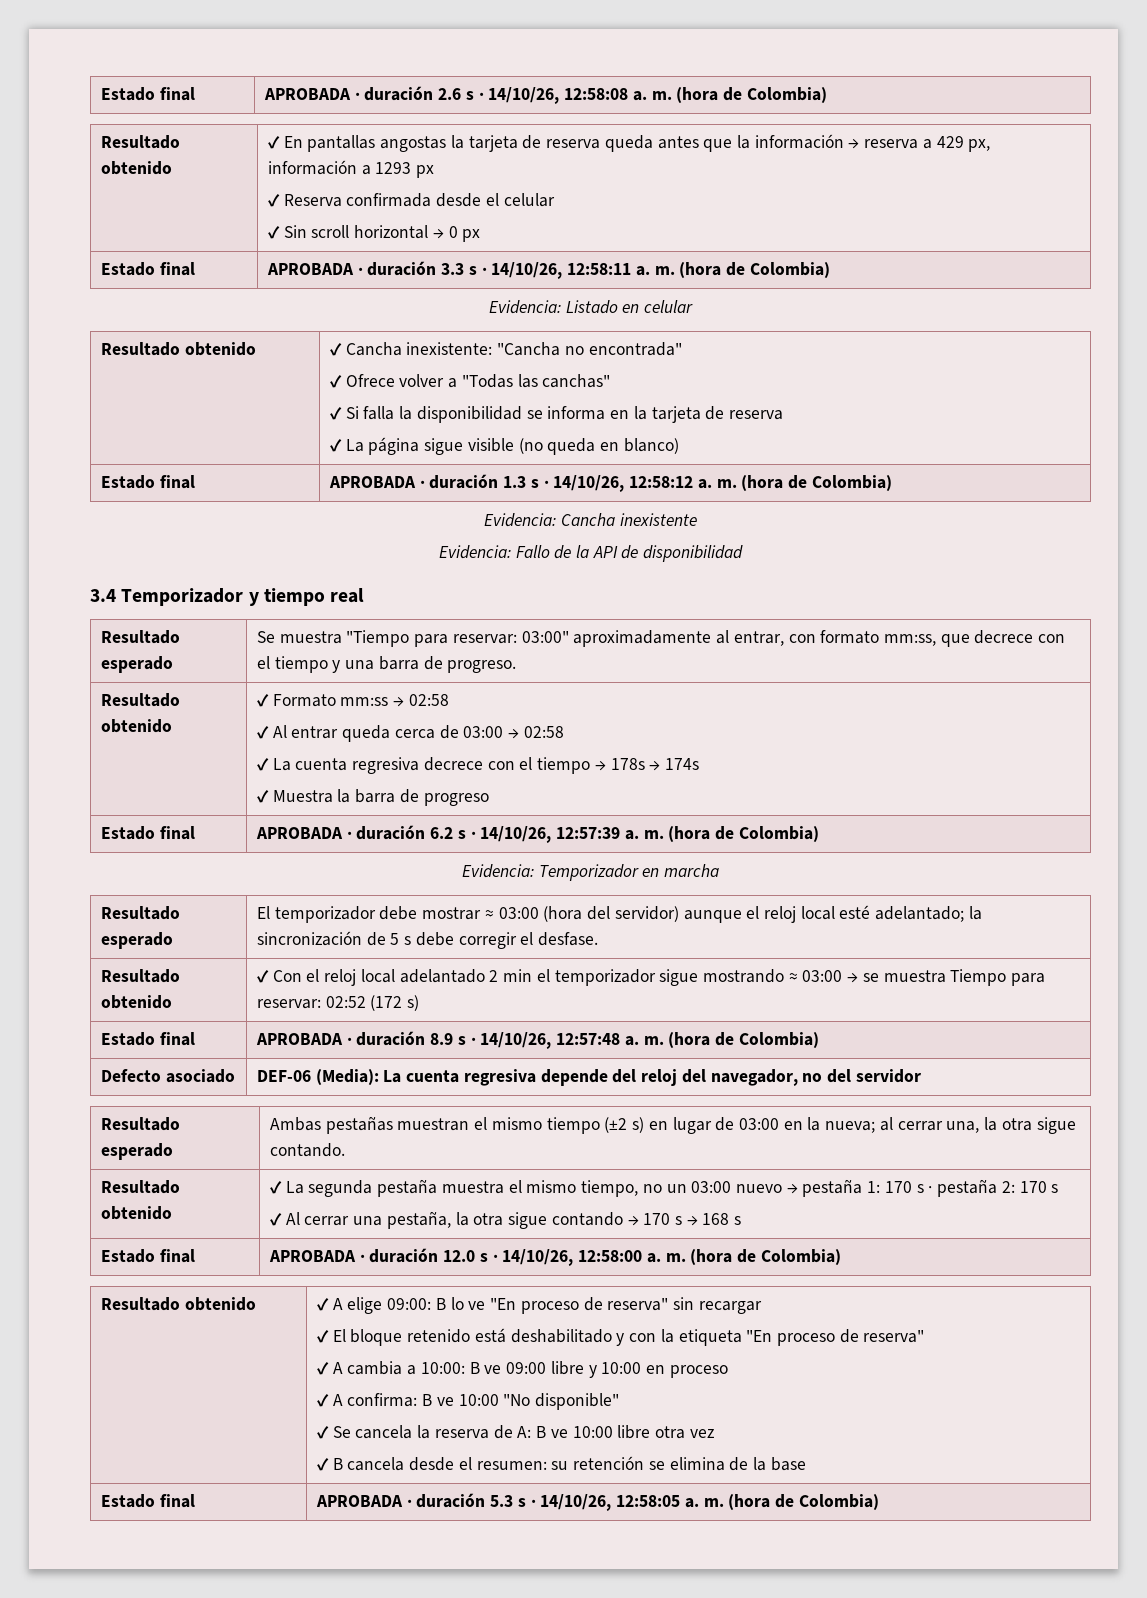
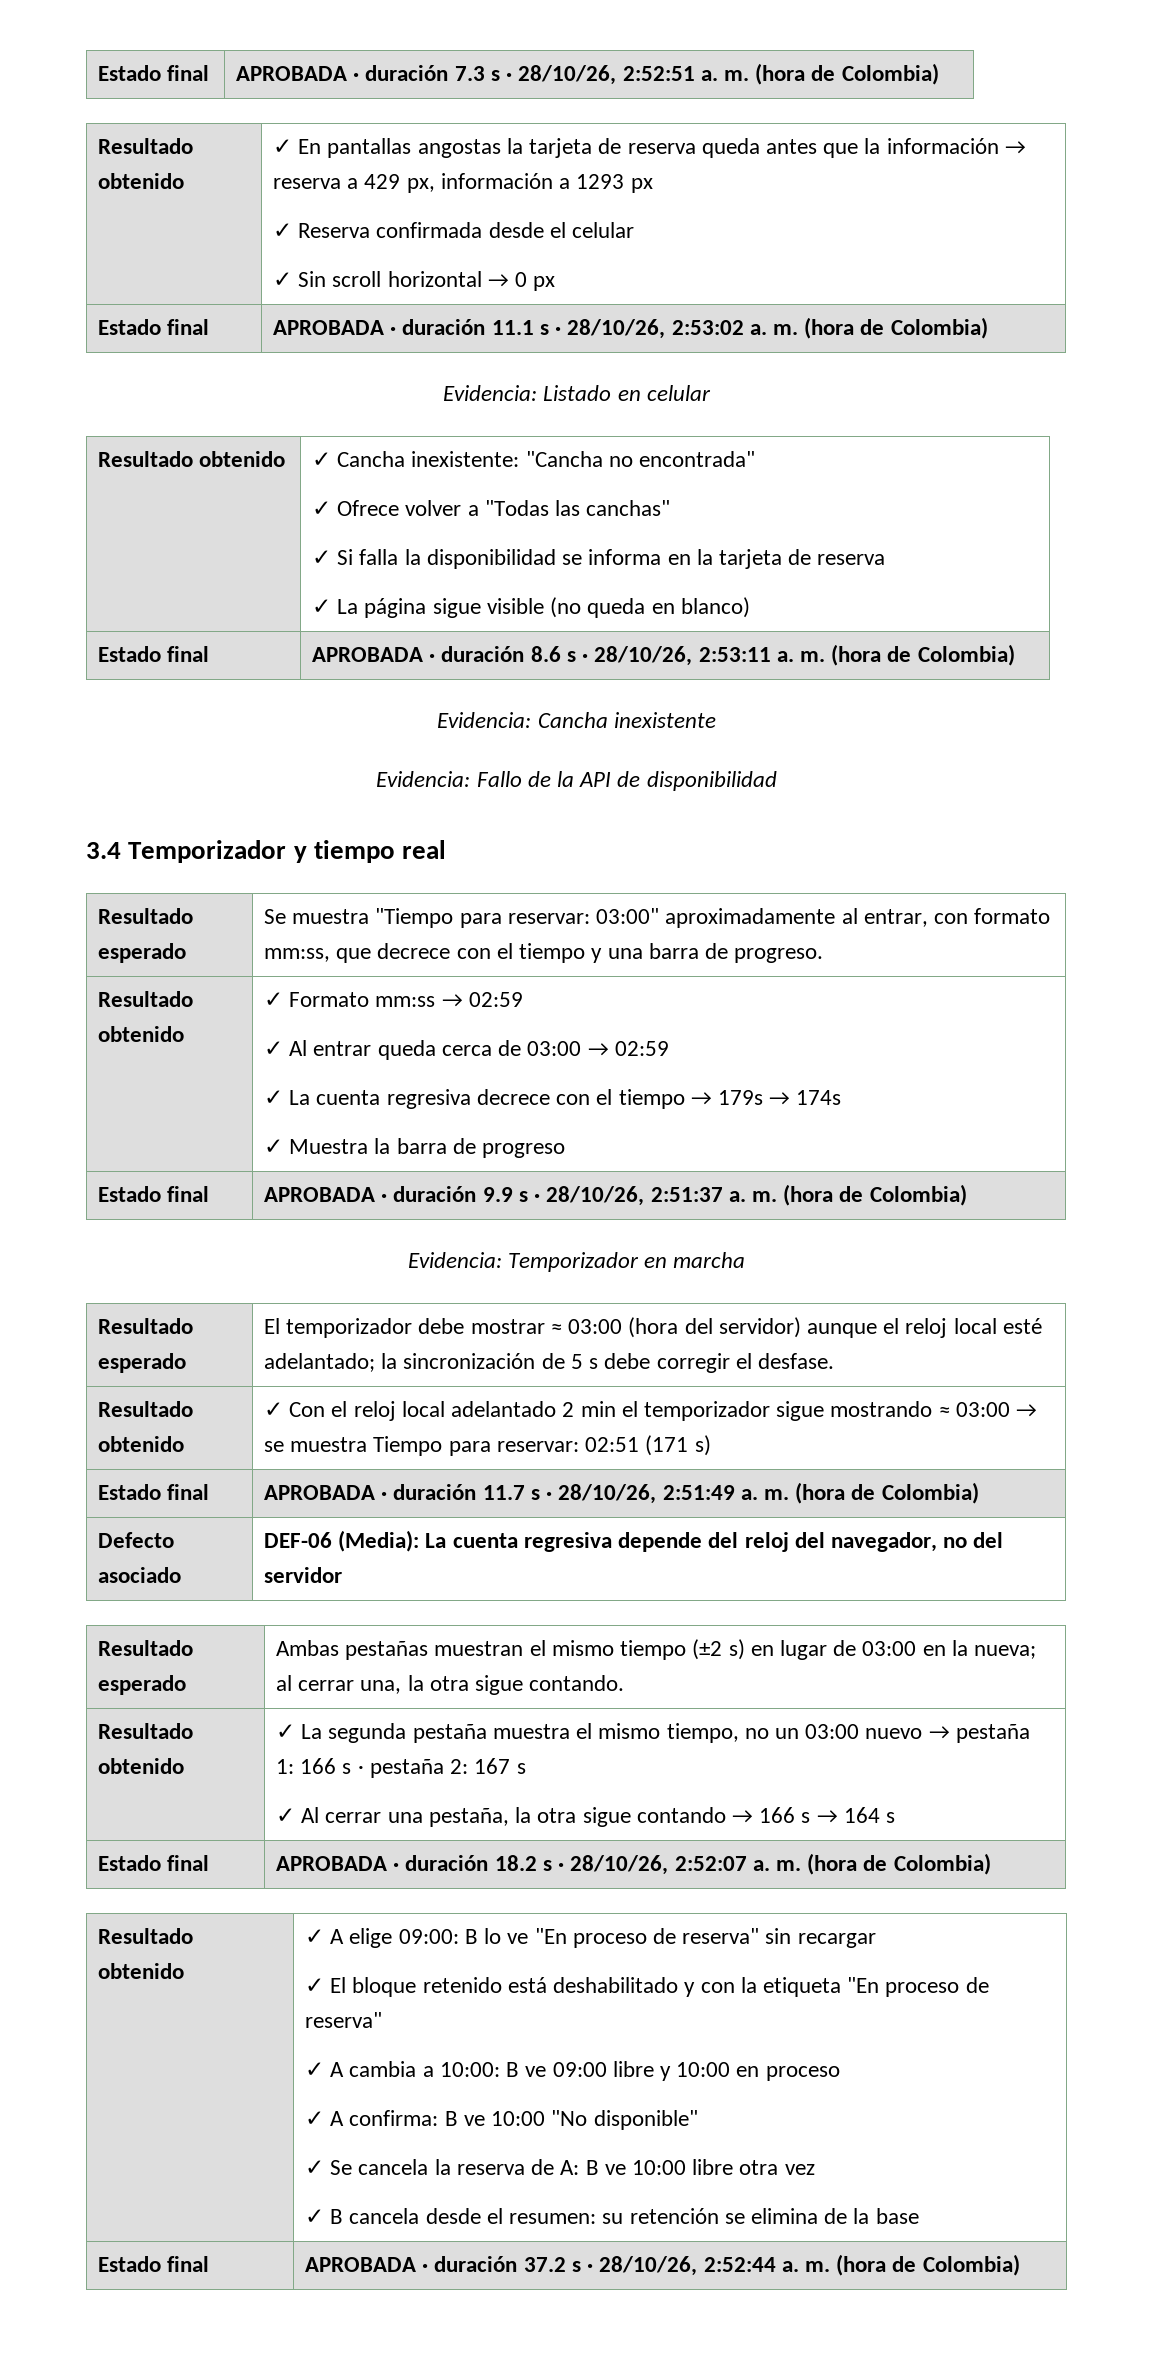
- Estado final | APROBADA · duración 2.6 s · 14/10/26, 12:58:08 a. m. (hora de Colombia)
+ Estado final | APROBADA · duración 7.3 s · 28/10/26, 2:52:51 a. m. (hora de Colombia)
- Estado final | APROBADA · duración 3.3 s · 14/10/26, 12:58:11 a. m. (hora de Colombia)
+ Estado final | APROBADA · duración 11.1 s · 28/10/26, 2:53:02 a. m. (hora de Colombia)
- Estado final | APROBADA · duración 1.3 s · 14/10/26, 12:58:12 a. m. (hora de Colombia)
+ Estado final | APROBADA · duración 8.6 s · 28/10/26, 2:53:11 a. m. (hora de Colombia)
- Resultado obtenido | ✓ Formato mm:ss → 02:58
- ✓ Al entrar queda cerca de 03:00 → 02:58
- ✓ La cuenta regresiva decrece con el tiempo → 178s → 174s
+ Resultado obtenido | ✓ Formato mm:ss → 02:59
+ ✓ Al entrar queda cerca de 03:00 → 02:59
+ ✓ La cuenta regresiva decrece con el tiempo → 179s → 174s
- Estado final | APROBADA · duración 6.2 s · 14/10/26, 12:57:39 a. m. (hora de Colombia)
+ Estado final | APROBADA · duración 9.9 s · 28/10/26, 2:51:37 a. m. (hora de Colombia)
- Resultado obtenido | ✓ Con el reloj local adelantado 2 min el temporizador sigue mostrando ≈ 03:00 → se muestra Tiempo para reservar: 02:52 (172 s)
+ Resultado obtenido | ✓ Con el reloj local adelantado 2 min el temporizador sigue mostrando ≈ 03:00 → se muestra Tiempo para reservar: 02:51 (171 s)
- Estado final | APROBADA · duración 8.9 s · 14/10/26, 12:57:48 a. m. (hora de Colombia)
+ Estado final | APROBADA · duración 11.7 s · 28/10/26, 2:51:49 a. m. (hora de Colombia)
- Resultado obtenido | ✓ La segunda pestaña muestra el mismo tiempo, no un 03:00 nuevo → pestaña 1: 170 s · pestaña 2: 170 s
- ✓ Al cerrar una pestaña, la otra sigue contando → 170 s → 168 s
+ Resultado obtenido | ✓ La segunda pestaña muestra el mismo tiempo, no un 03:00 nuevo → pestaña 1: 166 s · pestaña 2: 167 s
+ ✓ Al cerrar una pestaña, la otra sigue contando → 166 s → 164 s
- Estado final | APROBADA · duración 12.0 s · 14/10/26, 12:58:00 a. m. (hora de Colombia)
+ Estado final | APROBADA · duración 18.2 s · 28/10/26, 2:52:07 a. m. (hora de Colombia)
- Estado final | APROBADA · duración 5.3 s · 14/10/26, 12:58:05 a. m. (hora de Colombia)
+ Estado final | APROBADA · duración 37.2 s · 28/10/26, 2:52:44 a. m. (hora de Colombia)

